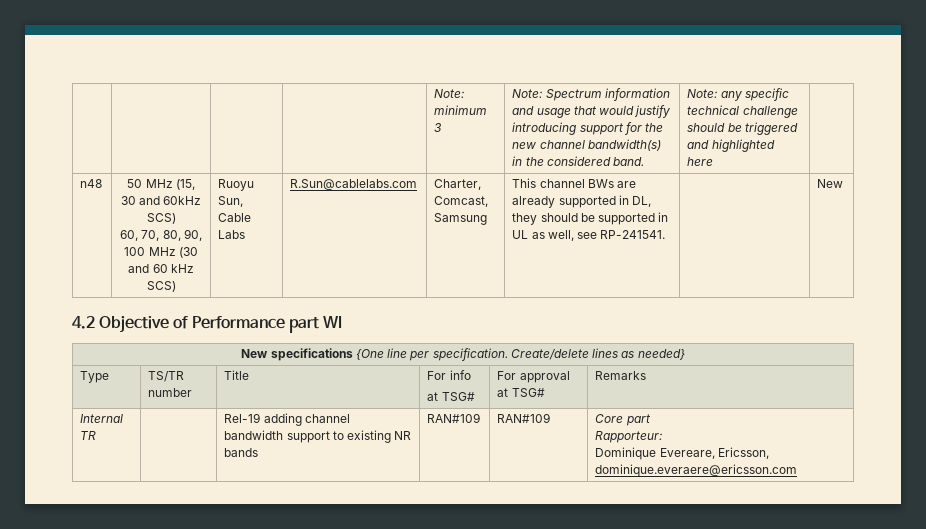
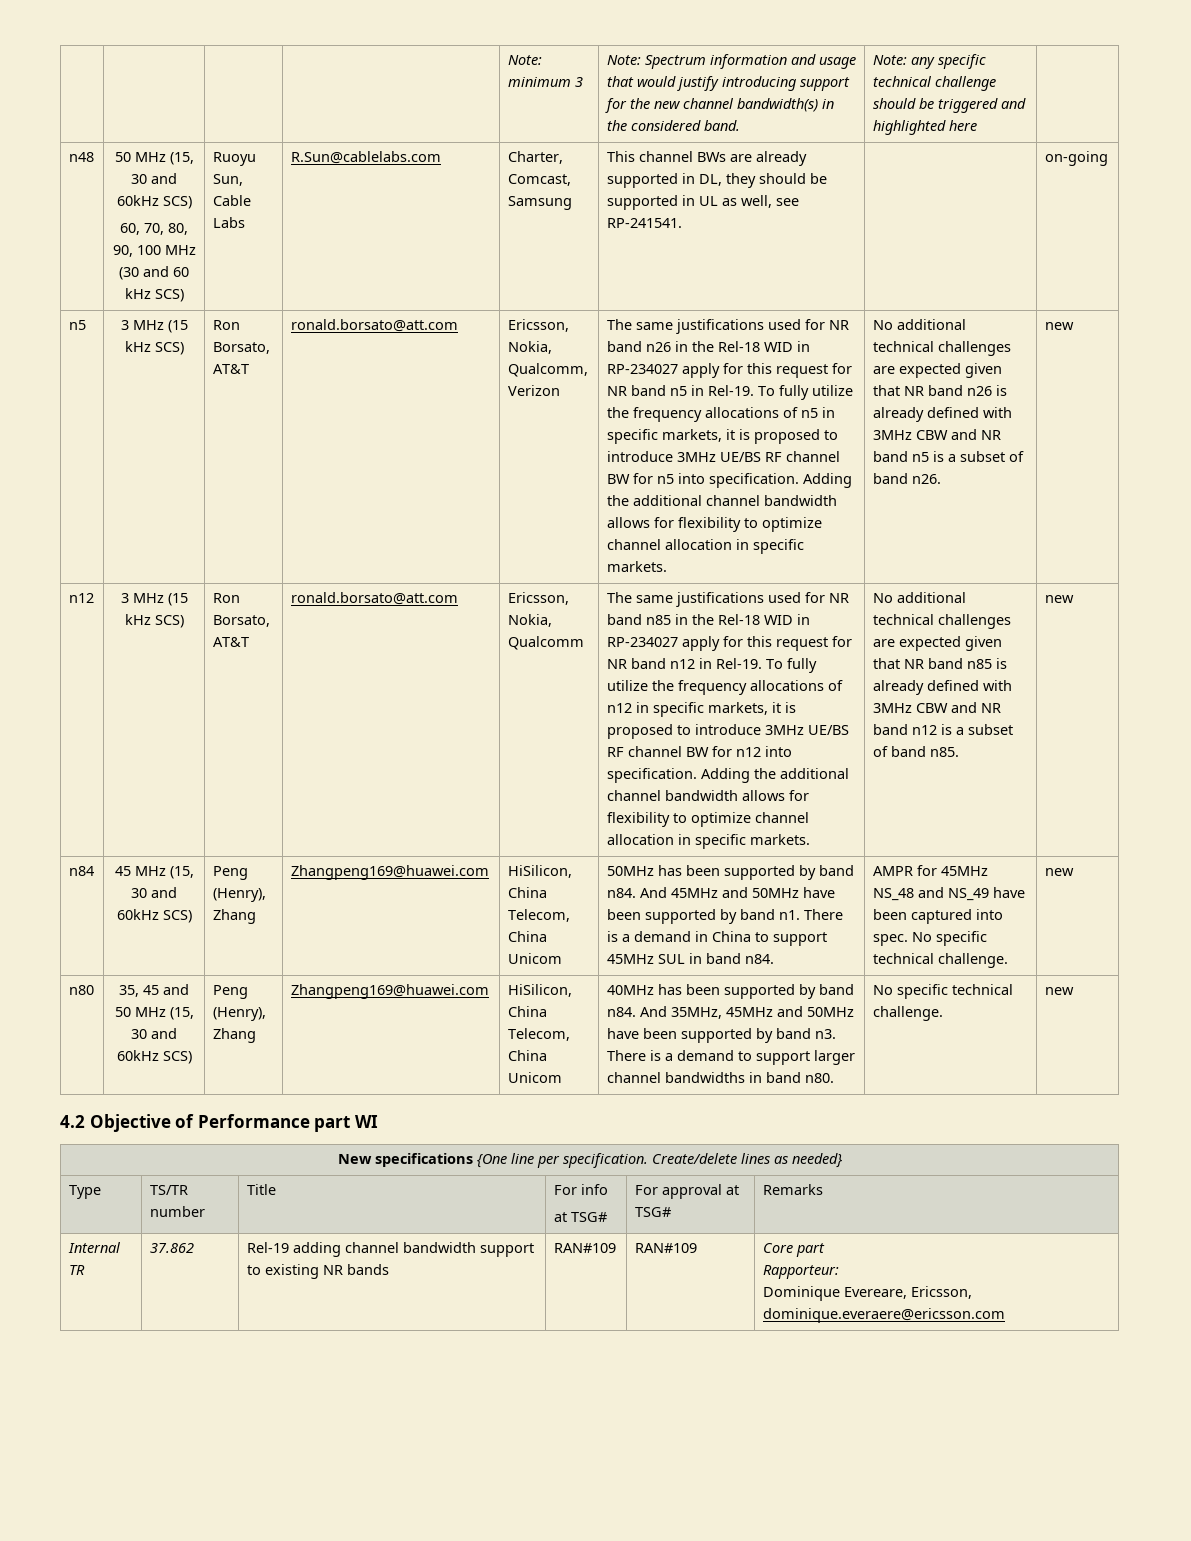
- This channel BWs are already supported in DL, they should be supported in UL as well, see RP-241541. | | New
+ This channel BWs are already supported in DL, they should be supported in UL as well, see RP-241541. | | on-going
+ n5 | 3 MHz (15 kHz SCS) | Ron Borsato, AT&T | ronald.borsato@att.com | Ericsson, Nokia, Qualcomm, Verizon | The same justifications used for NR band n26 in the Rel-18 WID in RP-234027 apply for this request for NR band n5 in Rel-19. To fully utilize the frequency allocations of n5 in specific markets, it is proposed to introduce 3MHz UE/BS RF channel BW for n5 into specification. Adding the additional channel bandwidth allows for flexibility to optimize channel allocation in specific markets. | No additional technical challenges are expected given that NR band n26 is already defined with 3MHz CBW and NR band n5 is a subset of band n26. | new
+ n12 | 3 MHz (15 kHz SCS) | Ron Borsato, AT&T | ronald.borsato@att.com | Ericsson, Nokia, Qualcomm | The same justifications used for NR band n85 in the Rel-18 WID in RP-234027 apply for this request for NR band n12 in Rel-19. To fully utilize the frequency allocations of n12 in specific markets, it is proposed to introduce 3MHz UE/BS RF channel BW for n12 into specification. Adding the additional channel bandwidth allows for flexibility to optimize channel allocation in specific markets. | No additional technical challenges are expected given that NR band n85 is already defined with 3MHz CBW and NR band n12 is a subset of band n85. | new
+ n84 | 45 MHz (15, 30 and 60kHz SCS) | Peng (Henry), Zhang | Zhangpeng169@huawei.com | HiSilicon, China Telecom, China Unicom | 50MHz has been supported by band n84. And 45MHz and 50MHz have been supported by band n1. There is a demand in China to support 45MHz SUL in band n84. | AMPR for 45MHz NS_48 and NS_49 have been captured into spec. No specific technical challenge. | new
+ n80 | 35, 45 and 50 MHz (15, 30 and 60kHz SCS) | Peng (Henry), Zhang | Zhangpeng169@huawei.com | HiSilicon, China Telecom, China Unicom | 40MHz has been supported by band n84. And 35MHz, 45MHz and 50MHz have been supported by band n3. There is a demand to support larger channel bandwidths in band n80. | No specific technical challenge. | new
- Internal TR | | Rel-19 adding channel bandwidth support to existing NR bands | RAN#109 | RAN#109 | Core part
+ Internal TR | 37.862 | Rel-19 adding channel bandwidth support to existing NR bands | RAN#109 | RAN#109 | Core part

